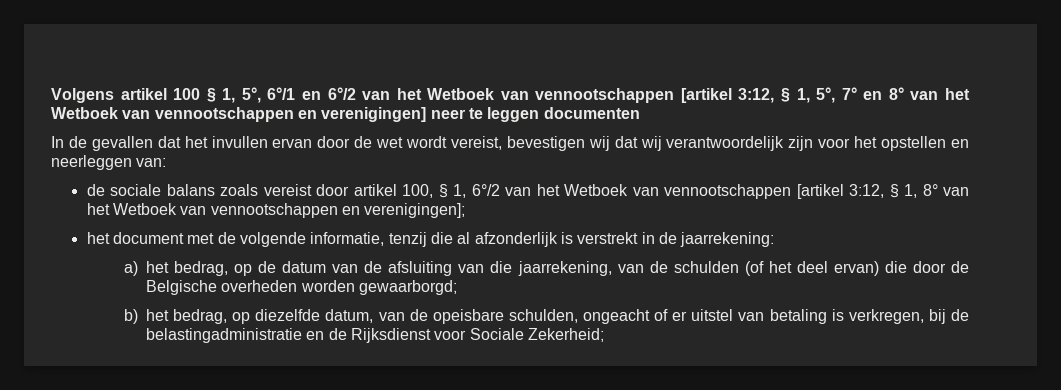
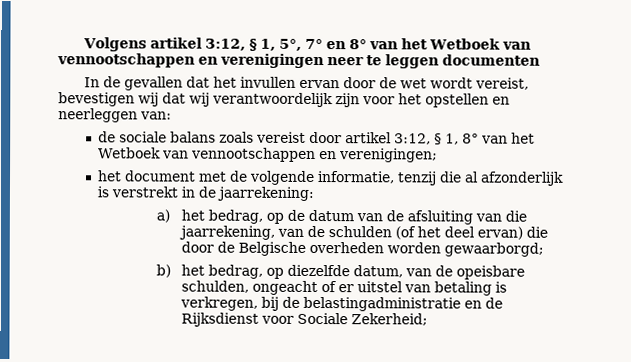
- Volgens artikel 100 § 1, 5°, 6°/1 en 6°/2 van het Wetboek van vennootschappen [artikel 3:12, § 1, 5°, 7° en 8° van het Wetboek van vennootschappen en verenigingen] neer te leggen documenten
+ Volgens artikel 3:12, § 1, 5°, 7° en 8° van het Wetboek van vennootschappen en verenigingen neer te leggen documenten
- de sociale balans zoals vereist door artikel 100, § 1, 6°/2 van het Wetboek van vennootschappen [artikel 3:12, § 1, 8° van het Wetboek van vennootschappen en verenigingen];
+ de sociale balans zoals vereist door artikel 3:12, § 1, 8° van het Wetboek van vennootschappen en verenigingen;

